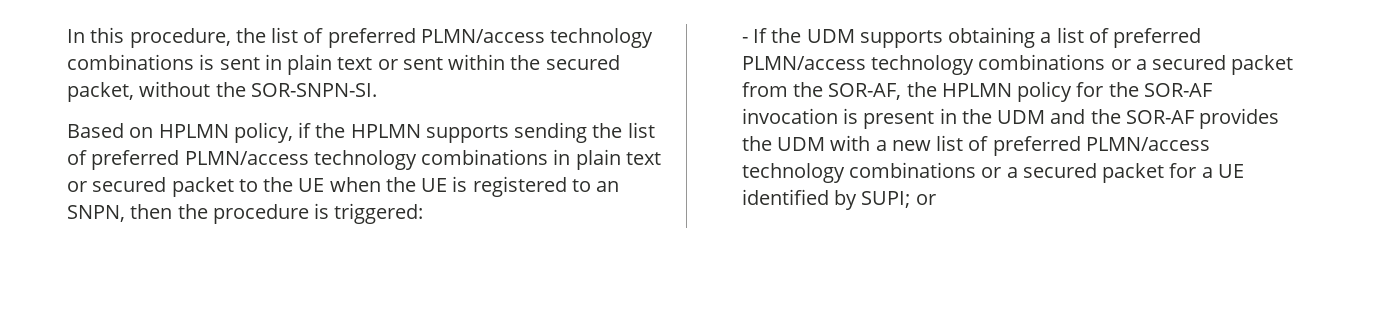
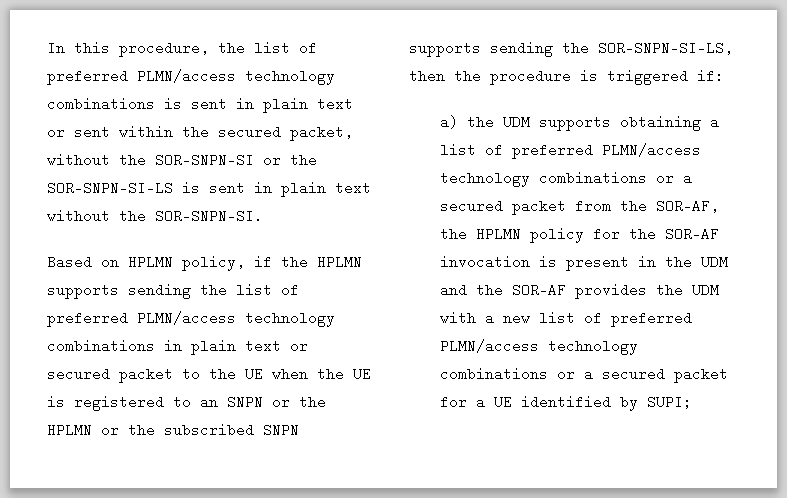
- In this procedure, the list of preferred PLMN/access technology combinations is sent in plain text or sent within the secured packet, without the SOR-SNPN-SI.
+ In this procedure, the list of preferred PLMN/access technology combinations is sent in plain text or sent within the secured packet, without the SOR-SNPN-SI or the SOR-SNPN-SI-LS is sent in plain text without the SOR-SNPN-SI.
- Based on HPLMN policy, if the HPLMN supports sending the list of preferred PLMN/access technology combinations in plain text or secured packet to the UE when the UE is registered to an SNPN, then the procedure is triggered:
- - If the UDM supports obtaining a list of preferred PLMN/access technology combinations or a secured packet from the SOR-AF, the HPLMN policy for the SOR-AF invocation is present in the UDM and the SOR-AF provides the UDM with a new list of preferred PLMN/access technology combinations or a secured packet for a UE identified by SUPI; or
+ Based on HPLMN policy, if the HPLMN supports sending the list of preferred PLMN/access technology combinations in plain text or secured packet to the UE when the UE is registered to an SNPN or the HPLMN or the subscribed SNPN supports sending the SOR-SNPN-SI-LS, then the procedure is triggered if:
+ a) the UDM supports obtaining a list of preferred PLMN/access technology combinations or a secured packet from the SOR-AF, the HPLMN policy for the SOR-AF invocation is present in the UDM and the SOR-AF provides the UDM with a new list of preferred PLMN/access technology combinations or a secured packet for a UE identified by SUPI;

